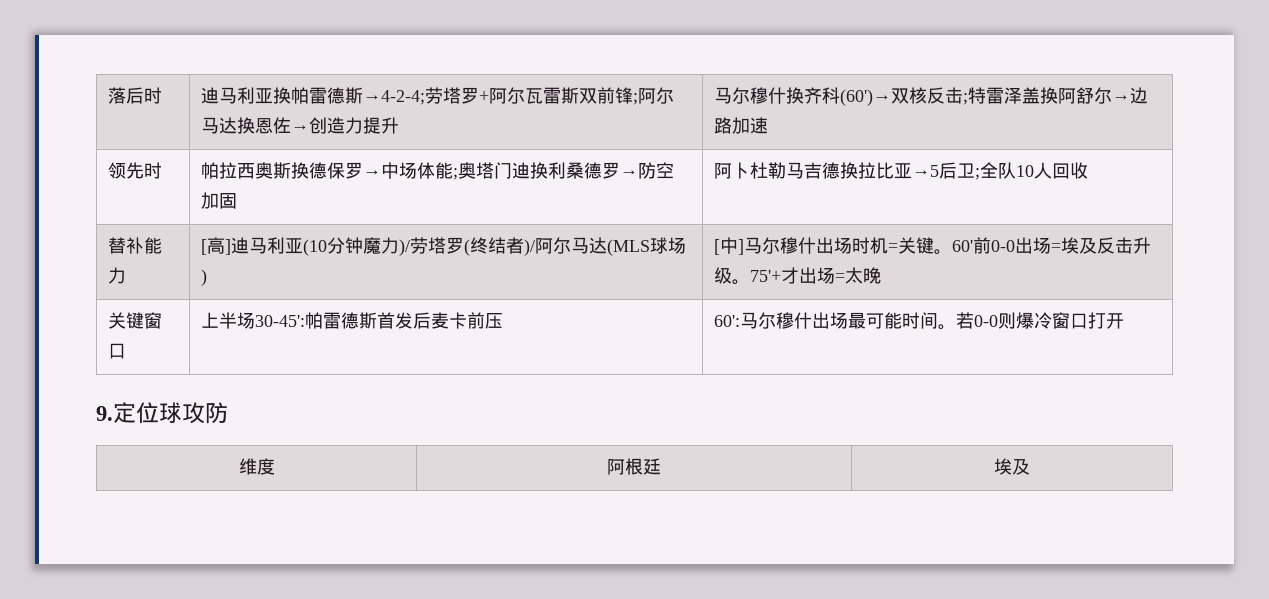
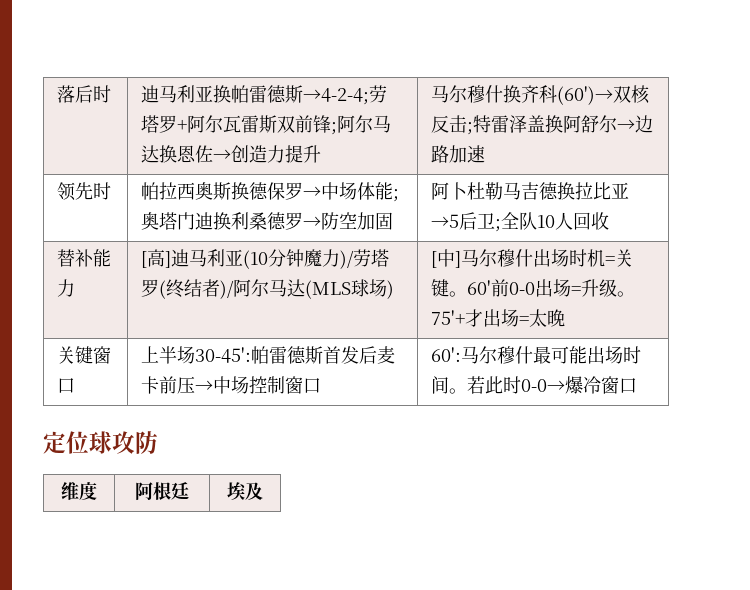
- 60'前0-0出场=埃及反击升级。
+ 60'前0-0出场=升级。
- 关键窗口 | 上半场30-45':帕雷德斯首发后麦卡前压 | 60':马尔穆什出场最可能时间。若0-0则爆冷窗口打开
- 9.定位球攻防
+ 关键窗口 | 上半场30-45':帕雷德斯首发后麦卡前压→中场控制窗口 | 60':马尔穆什最可能出场时间。若此时0-0→爆冷窗口
+ 定位球攻防

